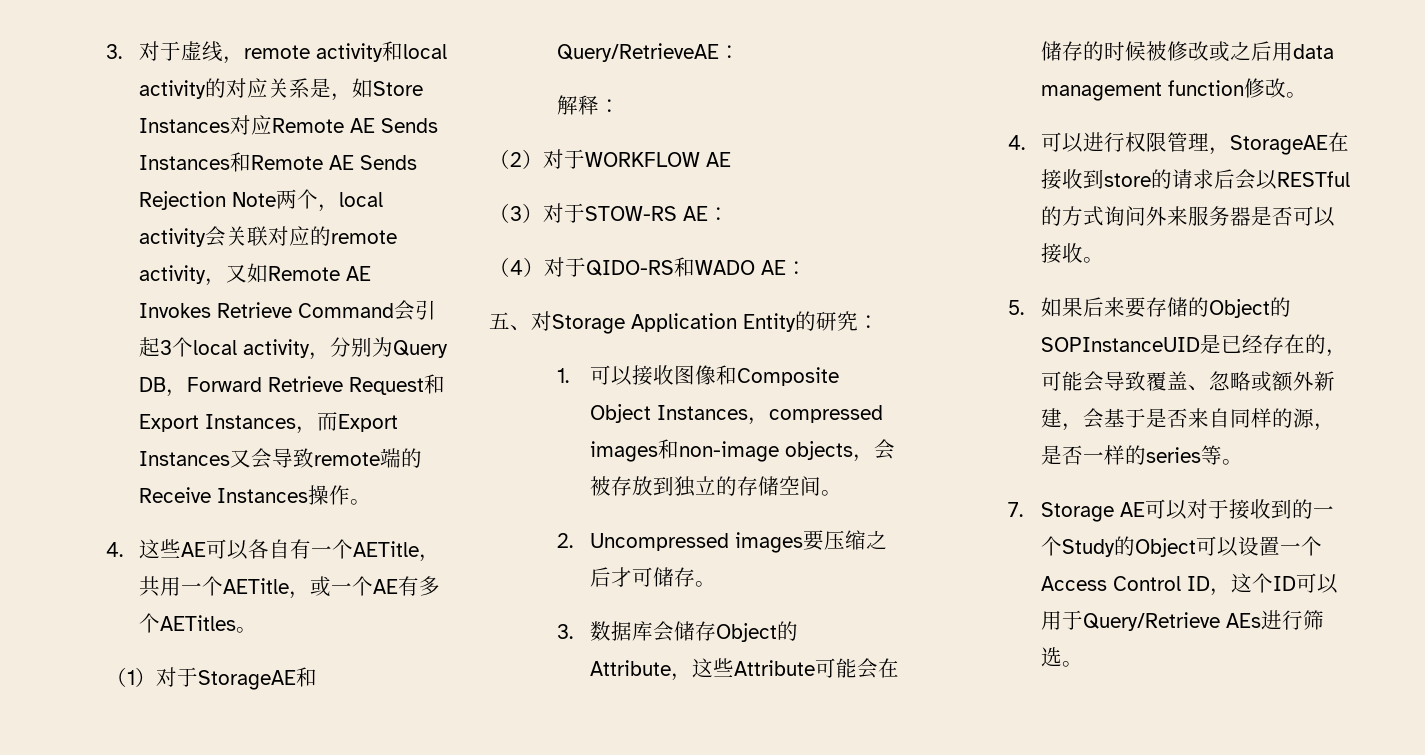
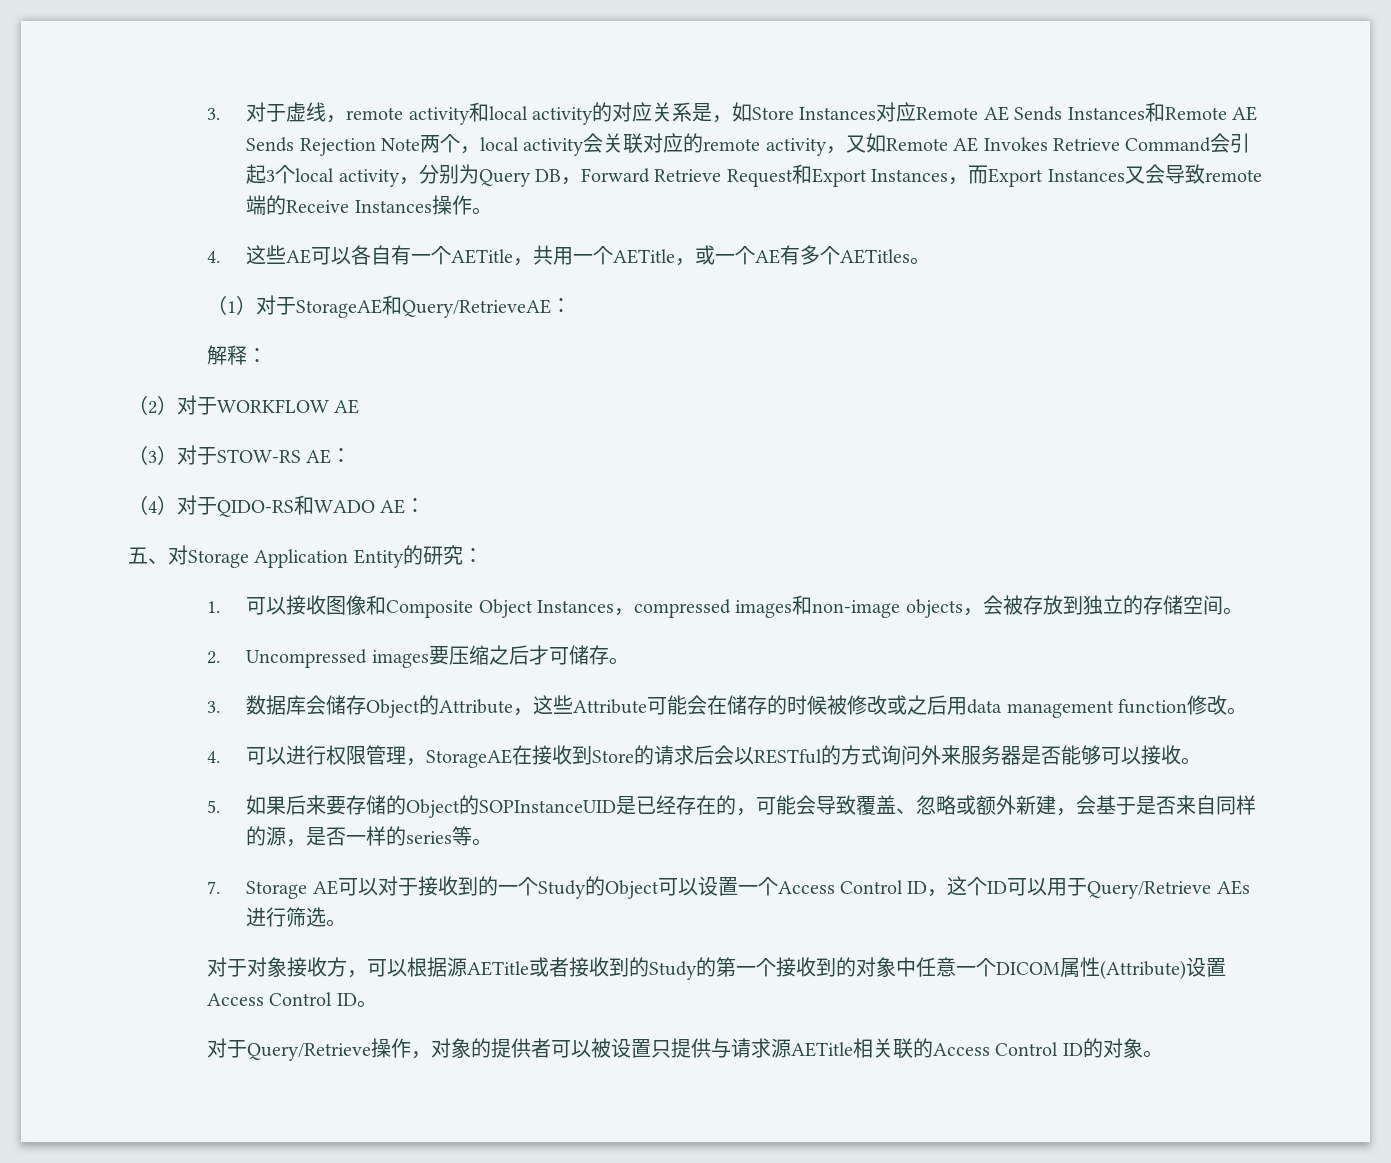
- 4.可以进行权限管理，StorageAE在接收到store的请求后会以RESTful的方式询问外来服务器是否可以接收。
+ 4.可以进行权限管理，StorageAE在接收到Store的请求后会以RESTful的方式询问外来服务器是否能够可以接收。
+ 对于对象接收方，可以根据源AETitle或者接收到的Study的第一个接收到的对象中任意一个DICOM属性(Attribute)设置Access Control ID。
+ 对于Query/Retrieve操作，对象的提供者可以被设置只提供与请求源AETitle相关联的Access Control ID的对象。

